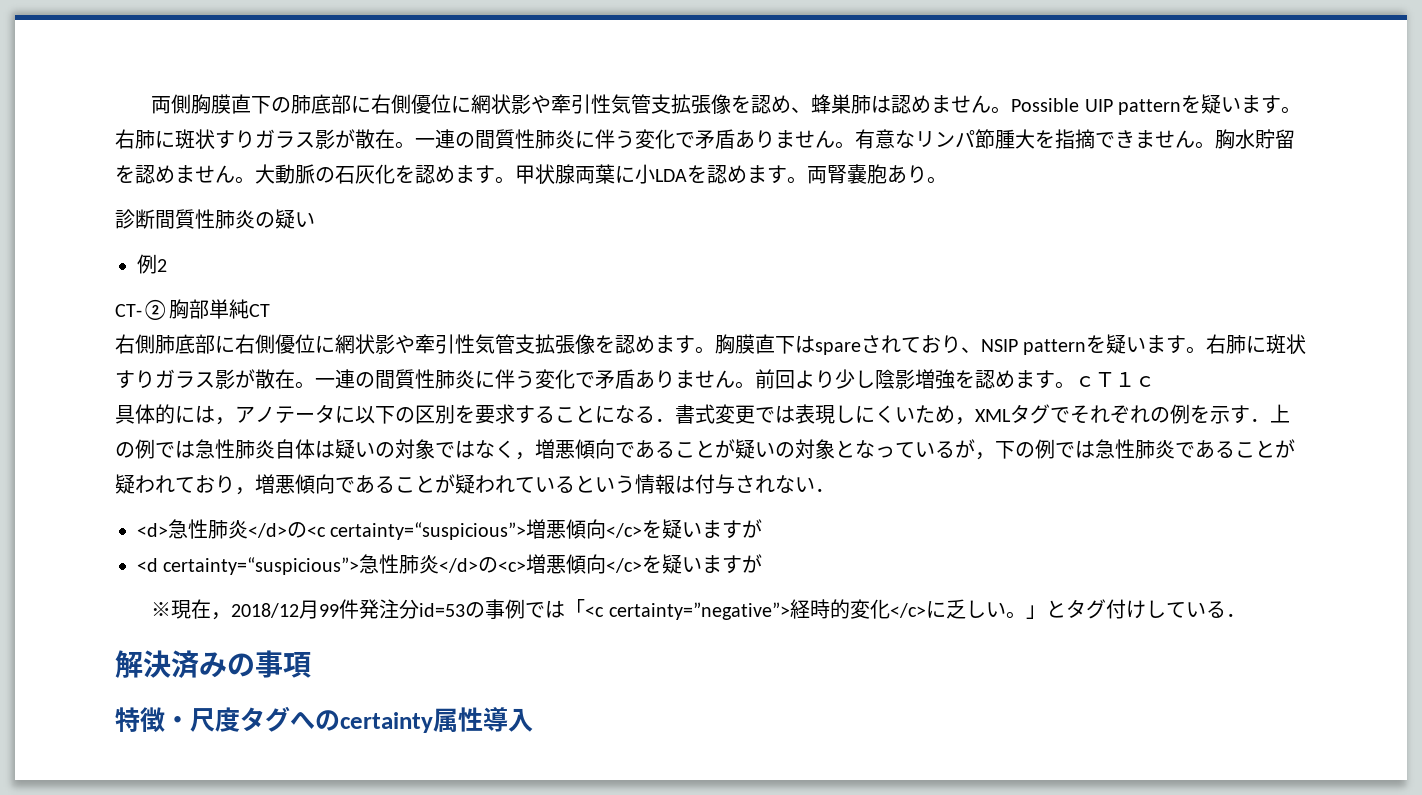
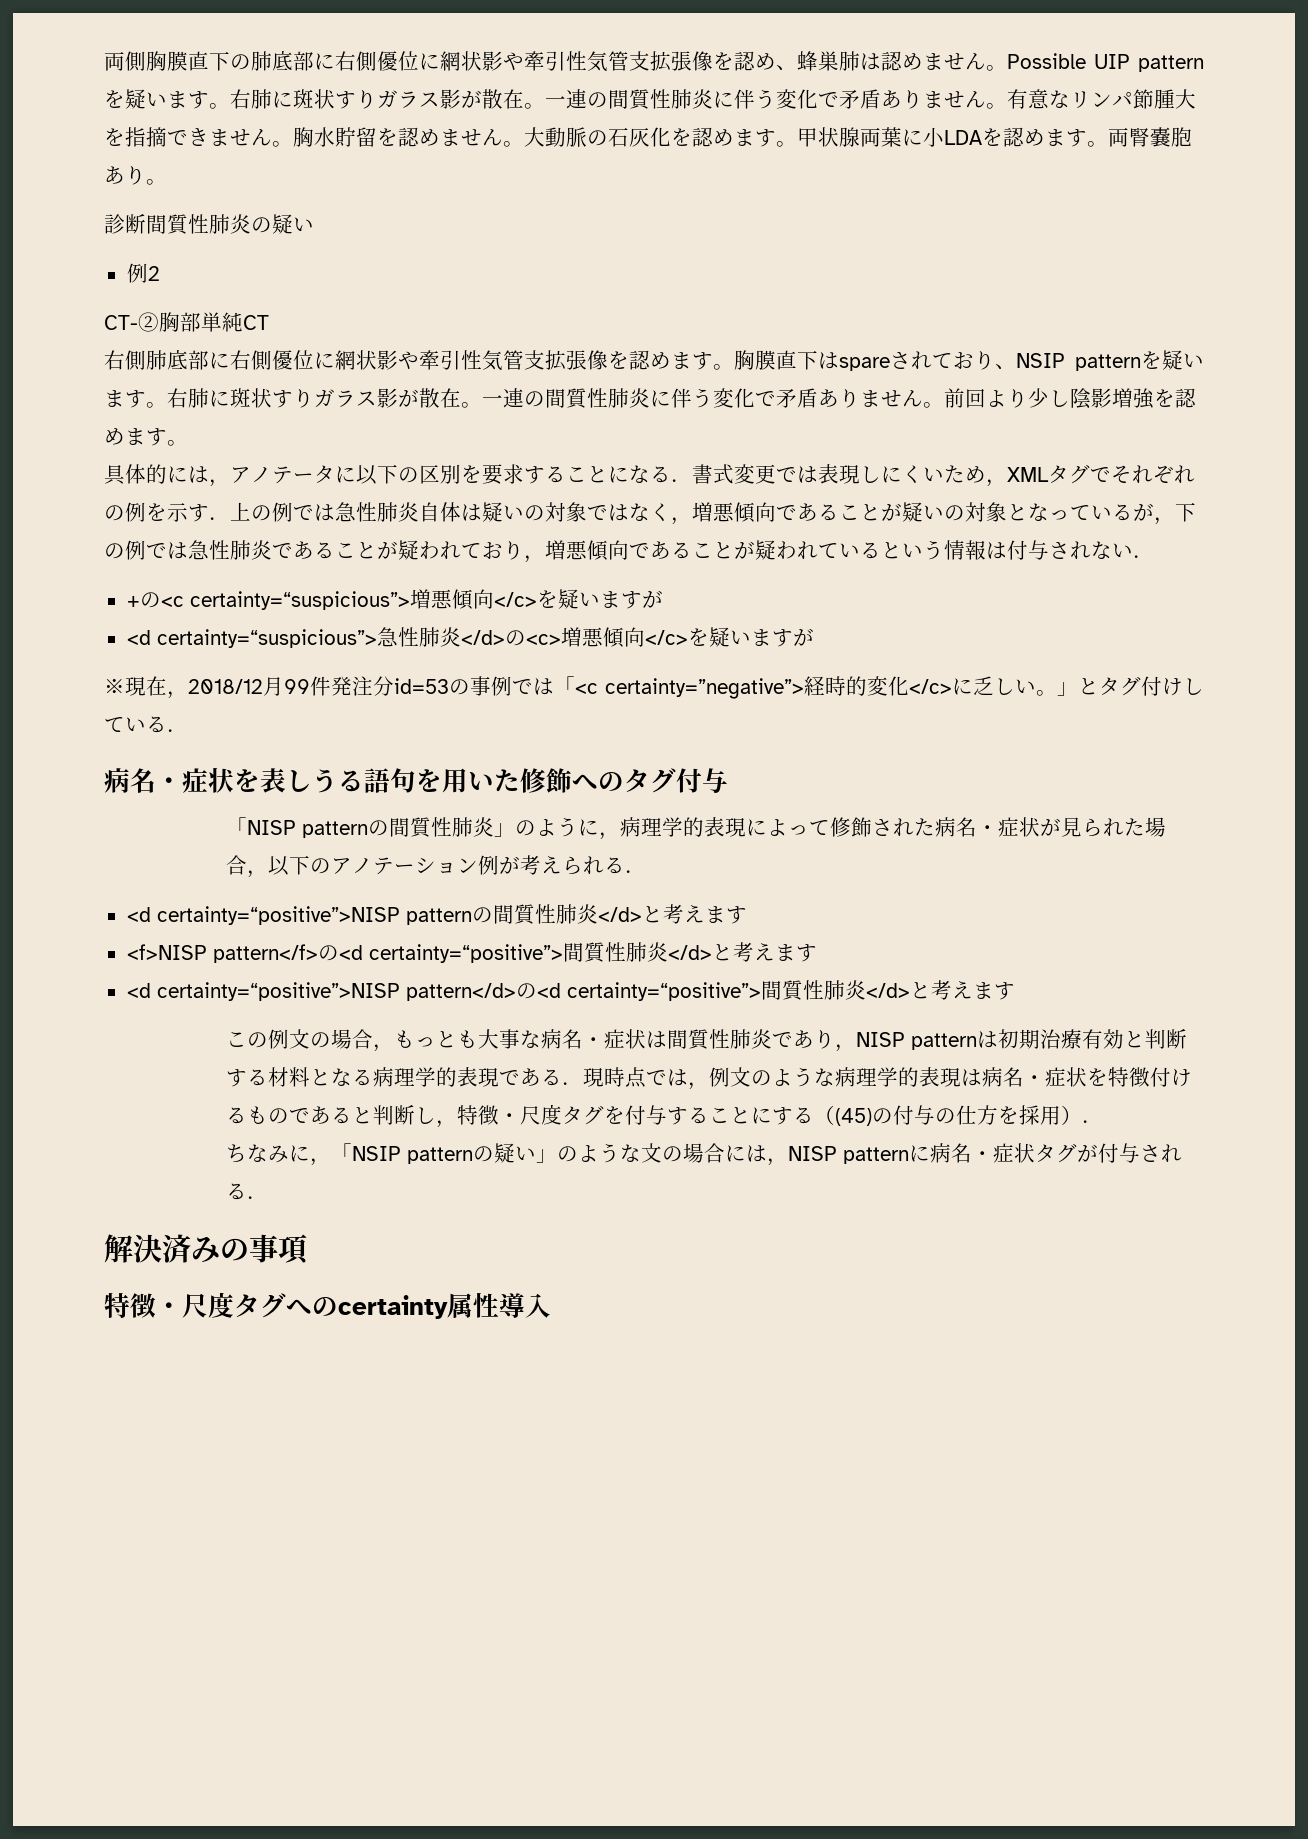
- 前回より少し陰影増強を認めます。ｃＴ１ｃ
+ 前回より少し陰影増強を認めます。
- <d>急性肺炎</d>の<c certainty=“suspicious”>増悪傾向</c>を疑いますが
+ +の<c certainty=“suspicious”>増悪傾向</c>を疑いますが
+ 病名・症状を表しうる語句を用いた修飾へのタグ付与
+ 「NISP patternの間質性肺炎」のように，病理学的表現によって修飾された病名・症状が見られた場合，以下のアノテーション例が考えられる．
+ <d certainty=“positive”>NISP patternの間質性肺炎</d>と考えます
+ <f>NISP pattern</f>の<d certainty=“positive”>間質性肺炎</d>と考えます
+ <d certainty=“positive”>NISP pattern</d>の<d certainty=“positive”>間質性肺炎</d>と考えます
+ この例文の場合，もっとも大事な病名・症状は間質性肺炎であり，NISP patternは初期治療有効と判断する材料となる病理学的表現である．現時点では，例文のような病理学的表現は病名・症状を特徴付けるものであると判断し，特徴・尺度タグを付与することにする（(45)の付与の仕方を採用）．
+ ちなみに，「NSIP patternの疑い」のような文の場合には，NISP patternに病名・症状タグが付与される．

